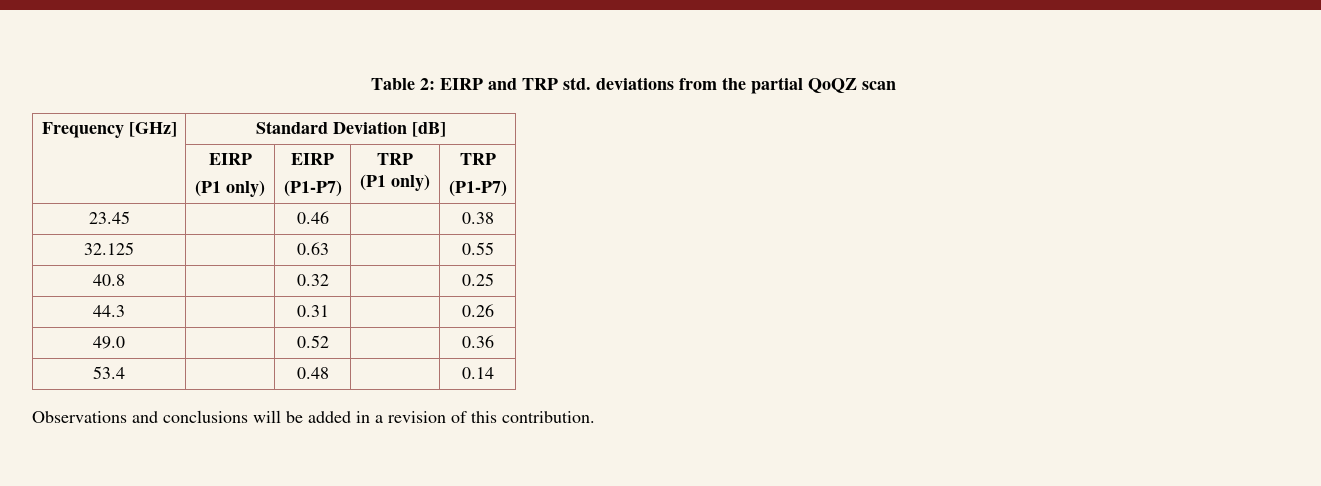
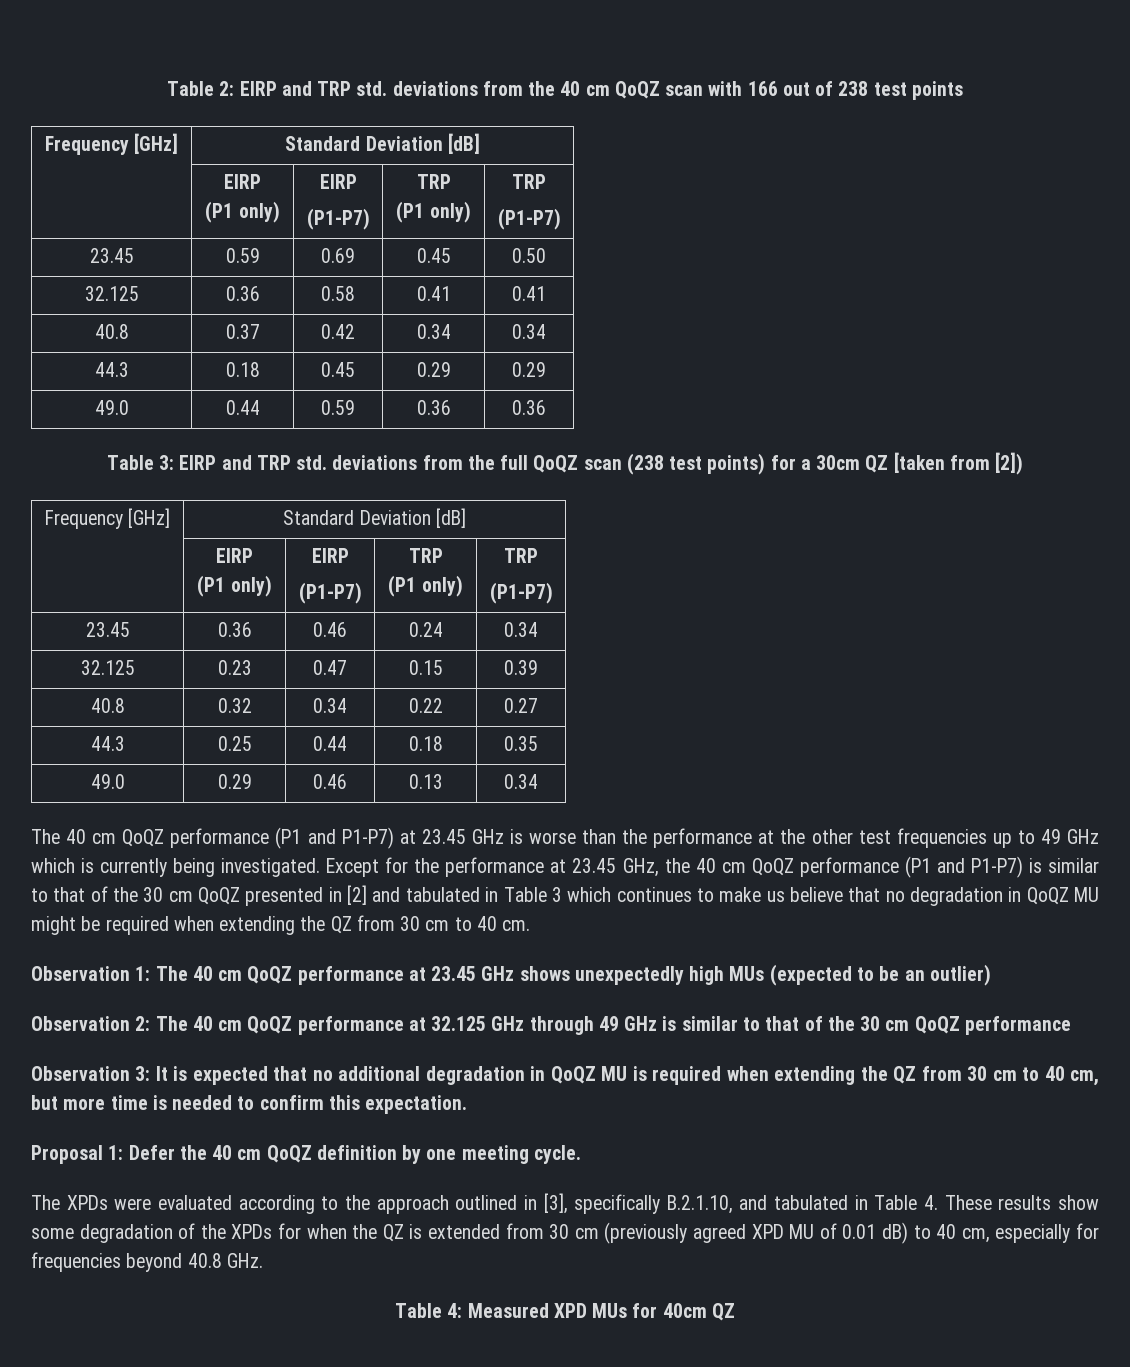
- Table 2: EIRP and TRP std. deviations from the partial QoQZ scan
+ Table 2: EIRP and TRP std. deviations from the 40 cm QoQZ scan with 166 out of 238 test points
- 23.45 | | 0.46 | | 0.38
- 32.125 | | 0.63 | | 0.55
- 40.8 | | 0.32 | | 0.25
- 44.3 | | 0.31 | | 0.26
- 49.0 | | 0.52 | | 0.36
- 53.4 | | 0.48 | | 0.14
- Observations and conclusions will be added in a revision of this contribution.
+ 23.45 | 0.59 | 0.69 | 0.45 | 0.50
+ 32.125 | 0.36 | 0.58 | 0.41 | 0.41
+ 40.8 | 0.37 | 0.42 | 0.34 | 0.34
+ 44.3 | 0.18 | 0.45 | 0.29 | 0.29
+ 49.0 | 0.44 | 0.59 | 0.36 | 0.36
+ Table 3: EIRP and TRP std. deviations from the full QoQZ scan (238 test points) for a 30cm QZ [taken from [2])
+ Frequency [GHz] | Standard Deviation [dB]
+ | EIRP
+ (P1 only) | EIRP
+ (P1-P7) | TRP
+ (P1 only) | TRP
+ (P1-P7)
+ 23.45 | 0.36 | 0.46 | 0.24 | 0.34
+ 32.125 | 0.23 | 0.47 | 0.15 | 0.39
+ 40.8 | 0.32 | 0.34 | 0.22 | 0.27
+ 44.3 | 0.25 | 0.44 | 0.18 | 0.35
+ 49.0 | 0.29 | 0.46 | 0.13 | 0.34
+ The 40 cm QoQZ performance (P1 and P1-P7) at 23.45 GHz is worse than the performance at the other test frequencies up to 49 GHz which is currently being investigated. Except for the performance at 23.45 GHz, the 40 cm QoQZ performance (P1 and P1-P7) is similar to that of the 30 cm QoQZ presented in [2] and tabulated in Table 3 which continues to make us believe that no degradation in QoQZ MU might be required when extending the QZ from 30 cm to 40 cm.
+ Observation 1: The 40 cm QoQZ performance at 23.45 GHz shows unexpectedly high MUs (expected to be an outlier)
+ Observation 2: The 40 cm QoQZ performance at 32.125 GHz through 49 GHz is similar to that of the 30 cm QoQZ performance
+ Observation 3: It is expected that no additional degradation in QoQZ MU is required when extending the QZ from 30 cm to 40 cm, but more time is needed to confirm this expectation.
+ Proposal 1: Defer the 40 cm QoQZ definition by one meeting cycle.
+ The XPDs were evaluated according to the approach outlined in [3], specifically B.2.1.10, and tabulated in Table 4. These results show some degradation of the XPDs for when the QZ is extended from 30 cm (previously agreed XPD MU of 0.01 dB) to 40 cm, especially for frequencies beyond 40.8 GHz.
+ Table 4: Measured XPD MUs for 40cm QZ

